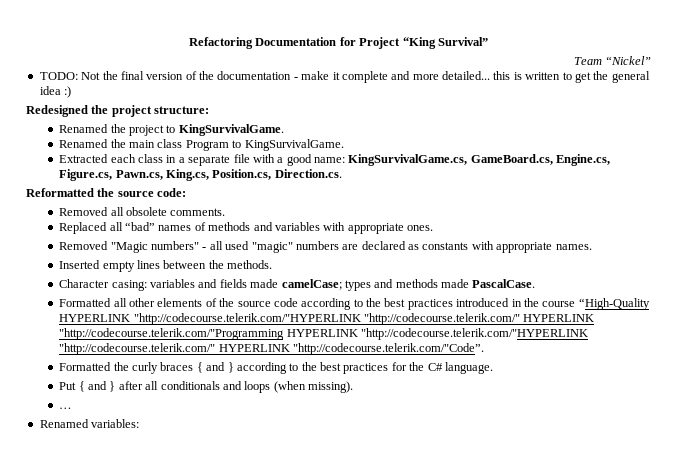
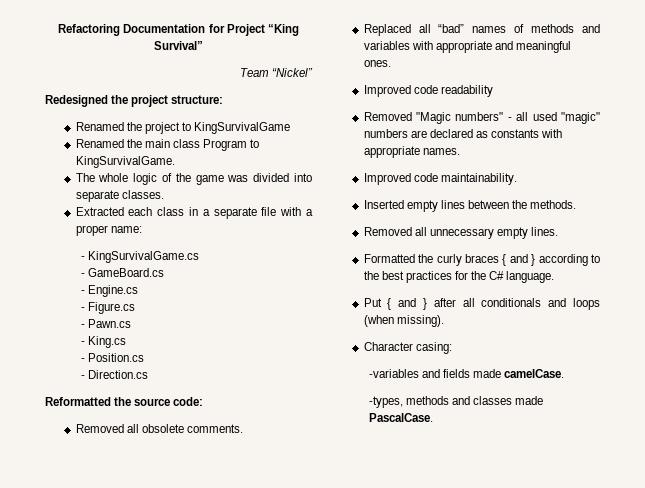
- TODO: Not the final version of the documentation - make it complete and more detailed... this is written to get the general idea :)
- Renamed the project to KingSurvivalGame.
+ Renamed the project to KingSurvivalGame
+ The whole logic of the game was divided into separate classes.
- Extracted each class in a separate file with a good name: KingSurvivalGame.cs, GameBoard.cs, Engine.cs, Figure.cs, Pawn.cs, King.cs, Position.cs, Direction.cs.
+ Extracted each class in a separate file with a proper name:
+ - KingSurvivalGame.cs
+ - GameBoard.cs
+ - Engine.cs
+ - Figure.cs
+ - Pawn.cs
+ - King.cs
+ - Position.cs
+ - Direction.cs
- Replaced all “bad” names of methods and variables with appropriate ones.
+ Replaced all “bad” names of methods and variables with appropriate and meaningful ones.
+ Improved code readability
+ Improved code maintainability.
- Character casing: variables and fields made camelCase; types and methods made PascalCase.
- Formatted all other elements of the source code according to the best practices introduced in the course “High-Quality HYPERLINK "http://codecourse.telerik.com/"HYPERLINK "http://codecourse.telerik.com/" HYPERLINK "http://codecourse.telerik.com/"Programming HYPERLINK "http://codecourse.telerik.com/"HYPERLINK "http://codecourse.telerik.com/" HYPERLINK "http://codecourse.telerik.com/"Code”.
+ Removed all unnecessary empty lines.
- …
- Renamed variables:
+ Character casing:
+ -variables and fields made camelCase.
+ -types, methods and classes made PascalCase.

